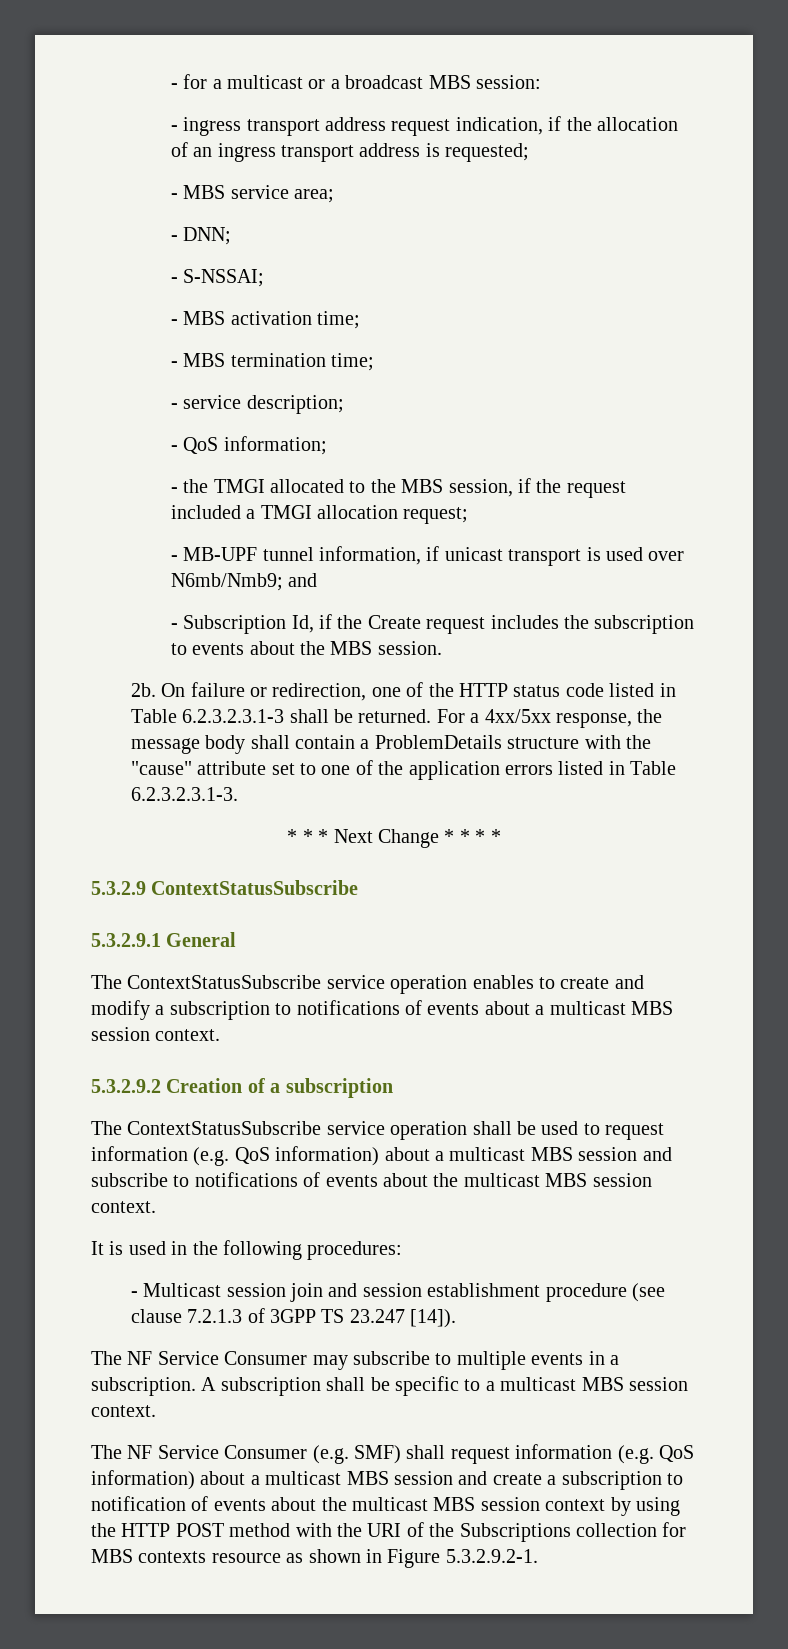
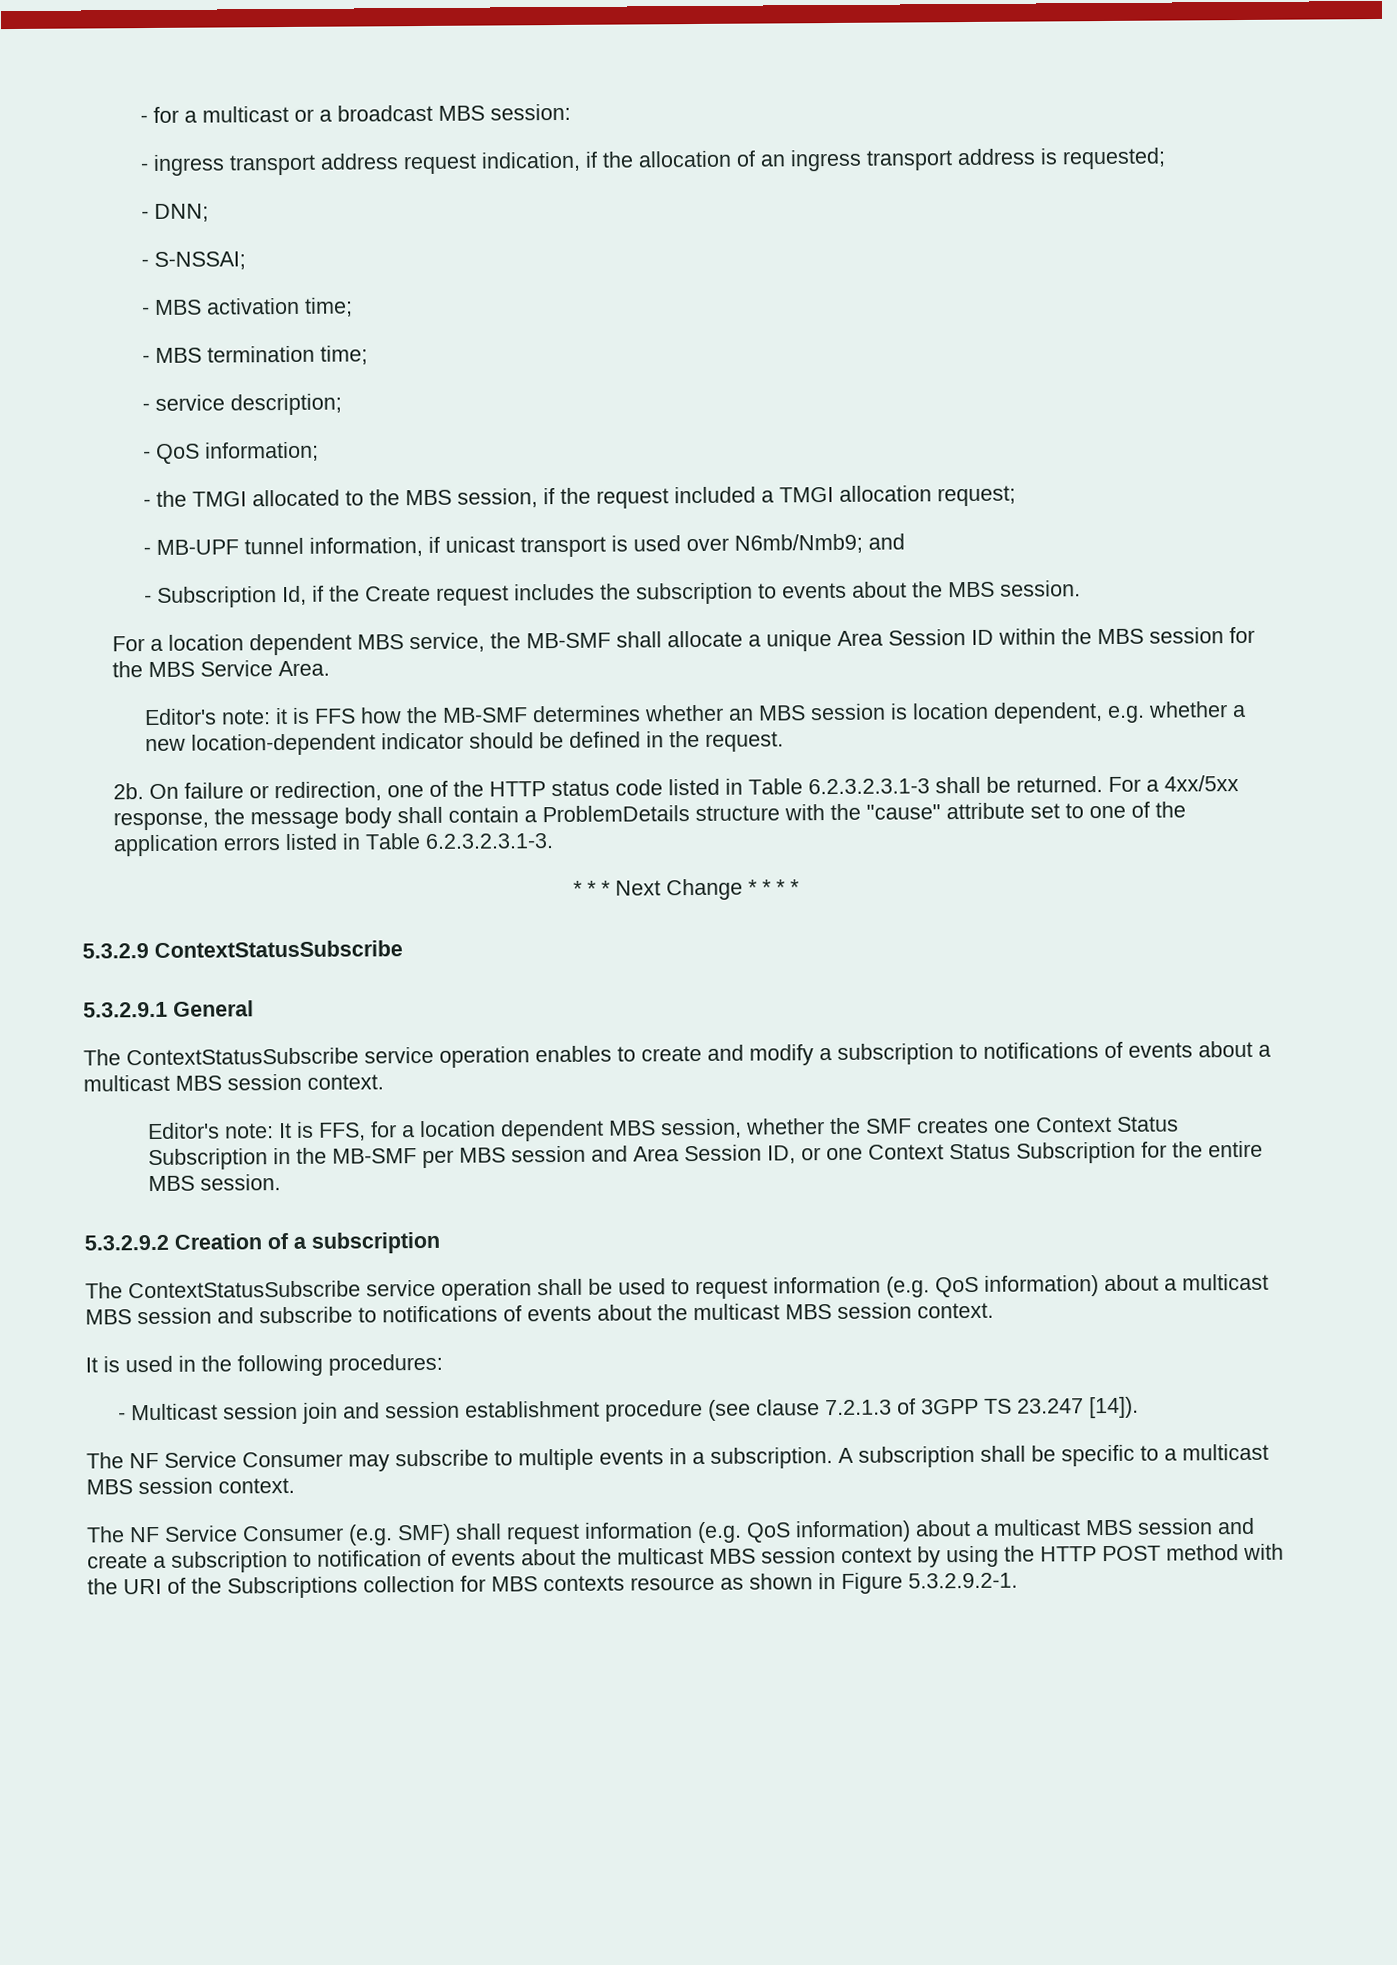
- - MBS service area;
+ For a location dependent MBS service, the MB-SMF shall allocate a unique Area Session ID within the MBS session for the MBS Service Area.
+ Editor's note: it is FFS how the MB-SMF determines whether an MBS session is location dependent, e.g. whether a new location-dependent indicator should be defined in the request.
+ Editor's note: It is FFS, for a location dependent MBS session, whether the SMF creates one Context Status Subscription in the MB-SMF per MBS session and Area Session ID, or one Context Status Subscription for the entire MBS session.

